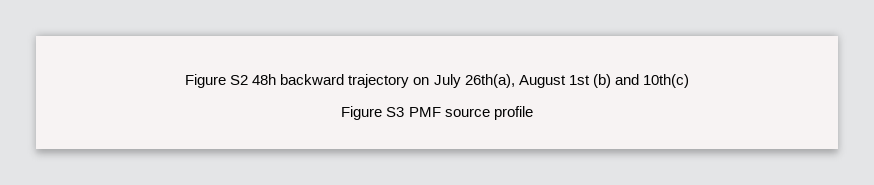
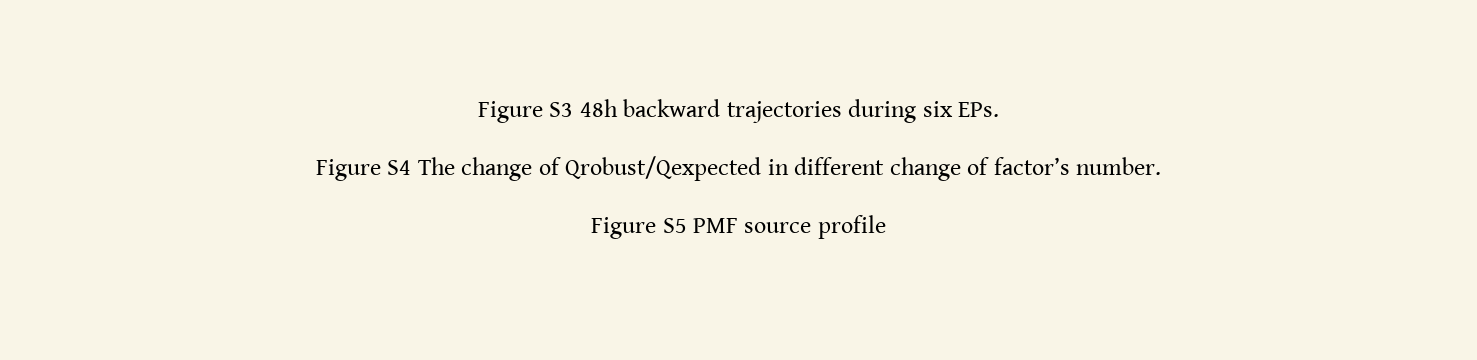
- Figure S2 48h backward trajectory on July 26th(a), August 1st (b) and 10th(c)
- Figure S3 PMF source profile
+ Figure S3 48h backward trajectories during six EPs.
+ Figure S4 The change of Qrobust/Qexpected in different change of factor’s number.
+ Figure S5 PMF source profile

